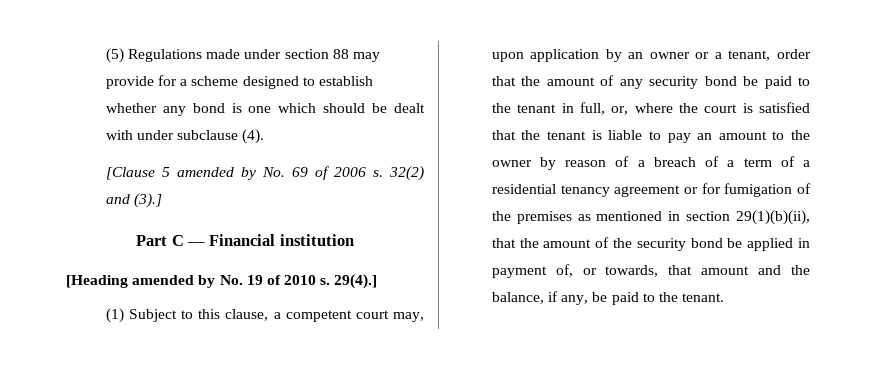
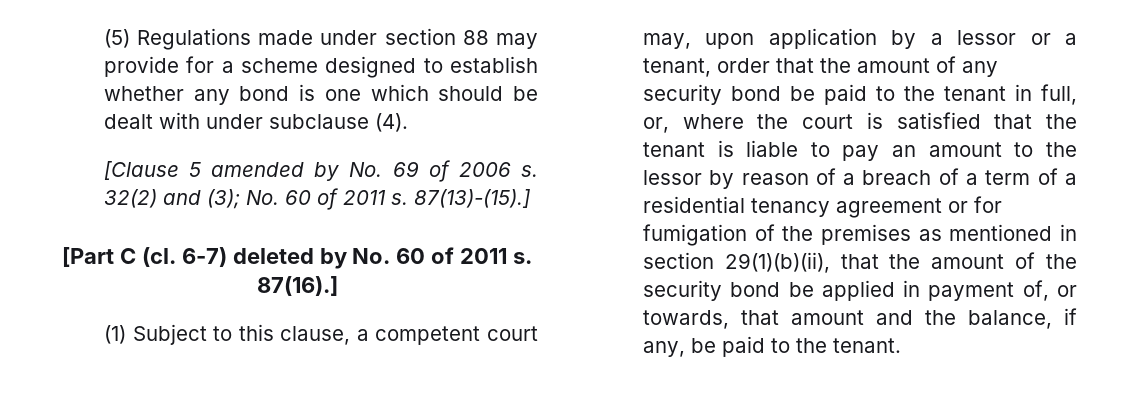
- 32(2) and (3).]
- Part C — Financial institution
- [Heading amended by No. 19 of 2010 s. 29(4).]
+ 32(2) and (3); No. 60 of 2011 s. 87(13)-(15).]
+ [Part C (cl. 6-7) deleted by No. 60 of 2011 s. 87(16).]
- (1) Subject to this clause, a competent court may, upon application by an owner or a tenant, order that the amount of any security bond be paid to the tenant in full, or, where the court is satisfied that the tenant is liable to pay an amount to the owner by reason of a breach of a term of a residential tenancy agreement or for fumigation of the premises as mentioned in section 29(1)(b)(ii), that the amount of the security bond be applied in payment of, or towards, that amount and the balance, if any, be paid to the tenant.
+ (1) Subject to this clause, a competent court may, upon application by a lessor or a tenant, order that the amount of any security bond be paid to the tenant in full, or, where the court is satisfied that the tenant is liable to pay an amount to the lessor by reason of a breach of a term of a residential tenancy agreement or for fumigation of the premises as mentioned in section 29(1)(b)(ii), that the amount of the security bond be applied in payment of, or towards, that amount and the balance, if any, be paid to the tenant.

